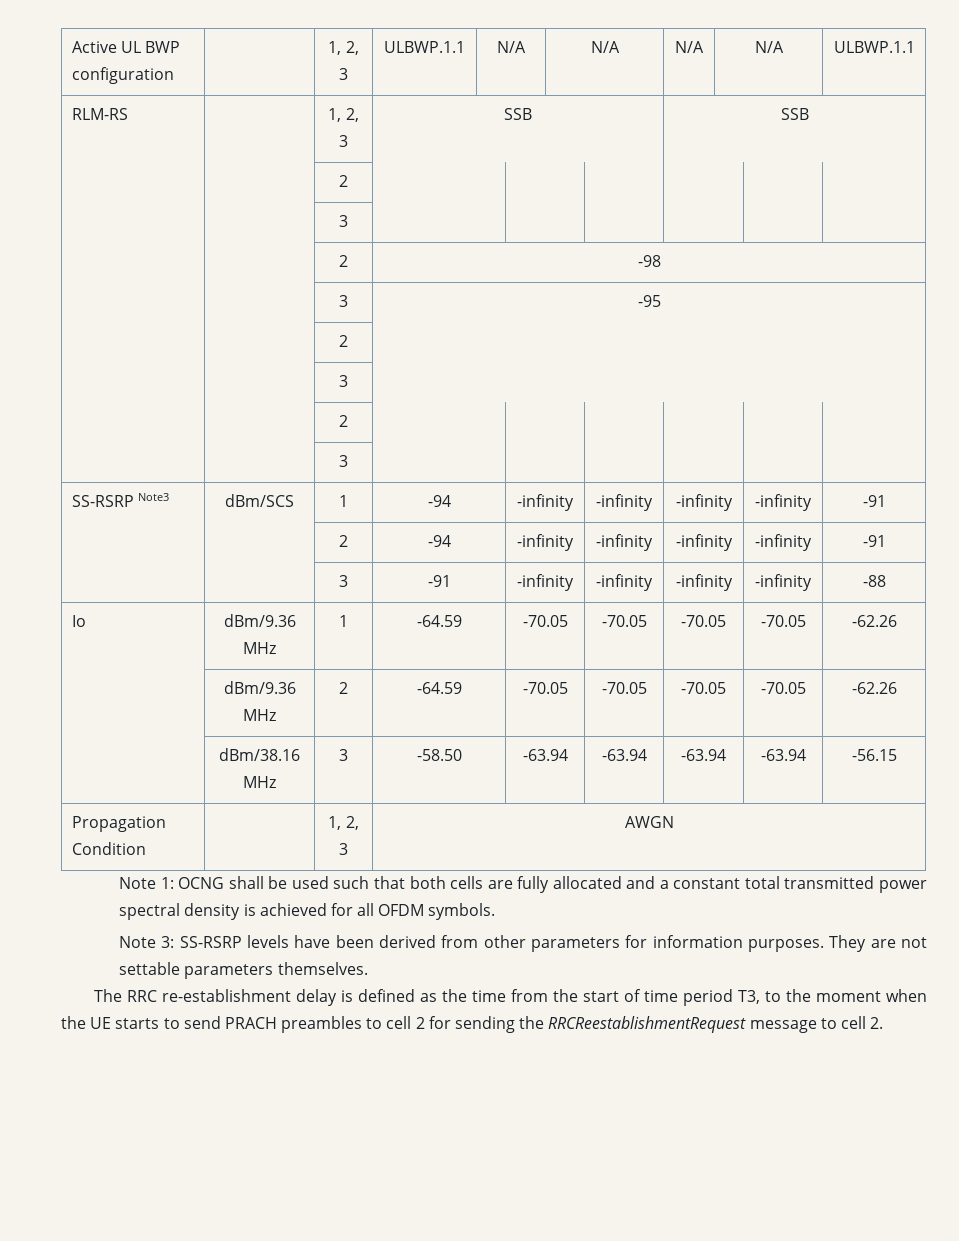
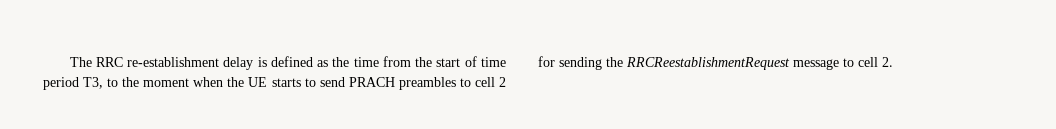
- Active UL BWP configuration | | 1, 2, 3 | ULBWP.1.1 | N/A | N/A | N/A | N/A | ULBWP.1.1
- RLM-RS | | 1, 2, 3 | SSB | SSB
- | | 2 | | | | | |
- | | 3 | | | | | |
- | | 2 | -98
- | | 3 | -95
- | | 2 |
- | | 3 |
- | | 2 | | | | | |
- | | 3 | | | | | |
- SS-RSRP Note3 | dBm/SCS | 1 | -94 | -infinity | -infinity | -infinity | -infinity | -91
- | | 2 | -94 | -infinity | -infinity | -infinity | -infinity | -91
- | | 3 | -91 | -infinity | -infinity | -infinity | -infinity | -88
- Io | dBm/9.36 MHz | 1 | -64.59 | -70.05 | -70.05 | -70.05 | -70.05 | -62.26
- | dBm/9.36 MHz | 2 | -64.59 | -70.05 | -70.05 | -70.05 | -70.05 | -62.26
- | dBm/38.16 MHz | 3 | -58.50 | -63.94 | -63.94 | -63.94 | -63.94 | -56.15
- Propagation Condition | | 1, 2, 3 | AWGN
- Note 1: OCNG shall be used such that both cells are fully allocated and a constant total transmitted power spectral density is achieved for all OFDM symbols.
- Note 3: SS-RSRP levels have been derived from other parameters for information purposes. They are not settable parameters themselves.

